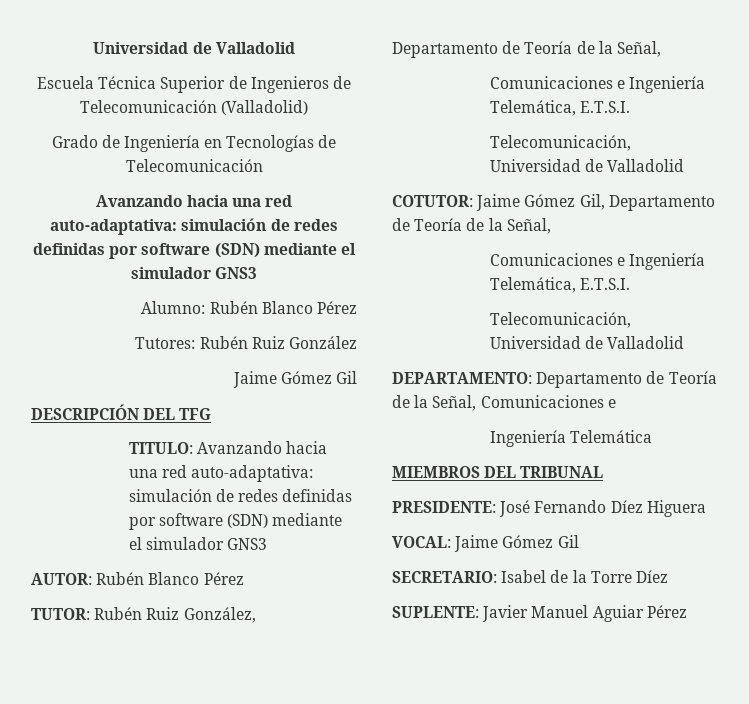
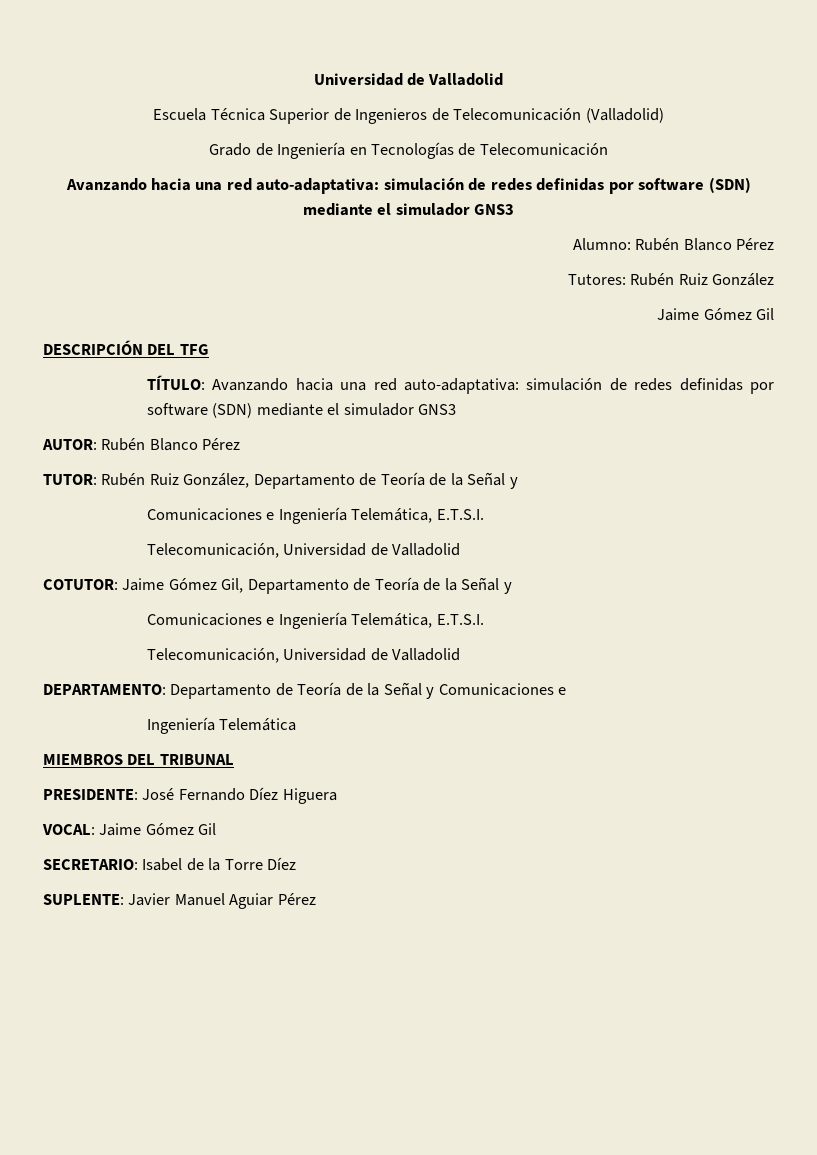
- TITULO: Avanzando hacia una red auto-adaptativa: simulación de redes definidas por software (SDN) mediante el simulador GNS3
+ TÍTULO: Avanzando hacia una red auto-adaptativa: simulación de redes definidas por software (SDN) mediante el simulador GNS3
- TUTOR: Rubén Ruiz González, Departamento de Teoría de la Señal,
+ TUTOR: Rubén Ruiz González, Departamento de Teoría de la Señal y
- COTUTOR: Jaime Gómez Gil, Departamento de Teoría de la Señal,
+ COTUTOR: Jaime Gómez Gil, Departamento de Teoría de la Señal y
- DEPARTAMENTO: Departamento de Teoría de la Señal, Comunicaciones e
+ DEPARTAMENTO: Departamento de Teoría de la Señal y Comunicaciones e

